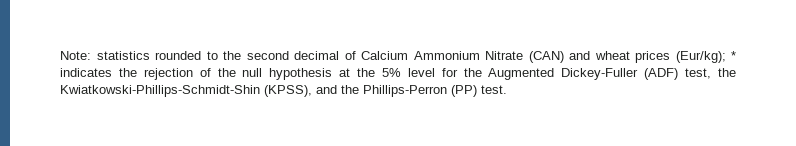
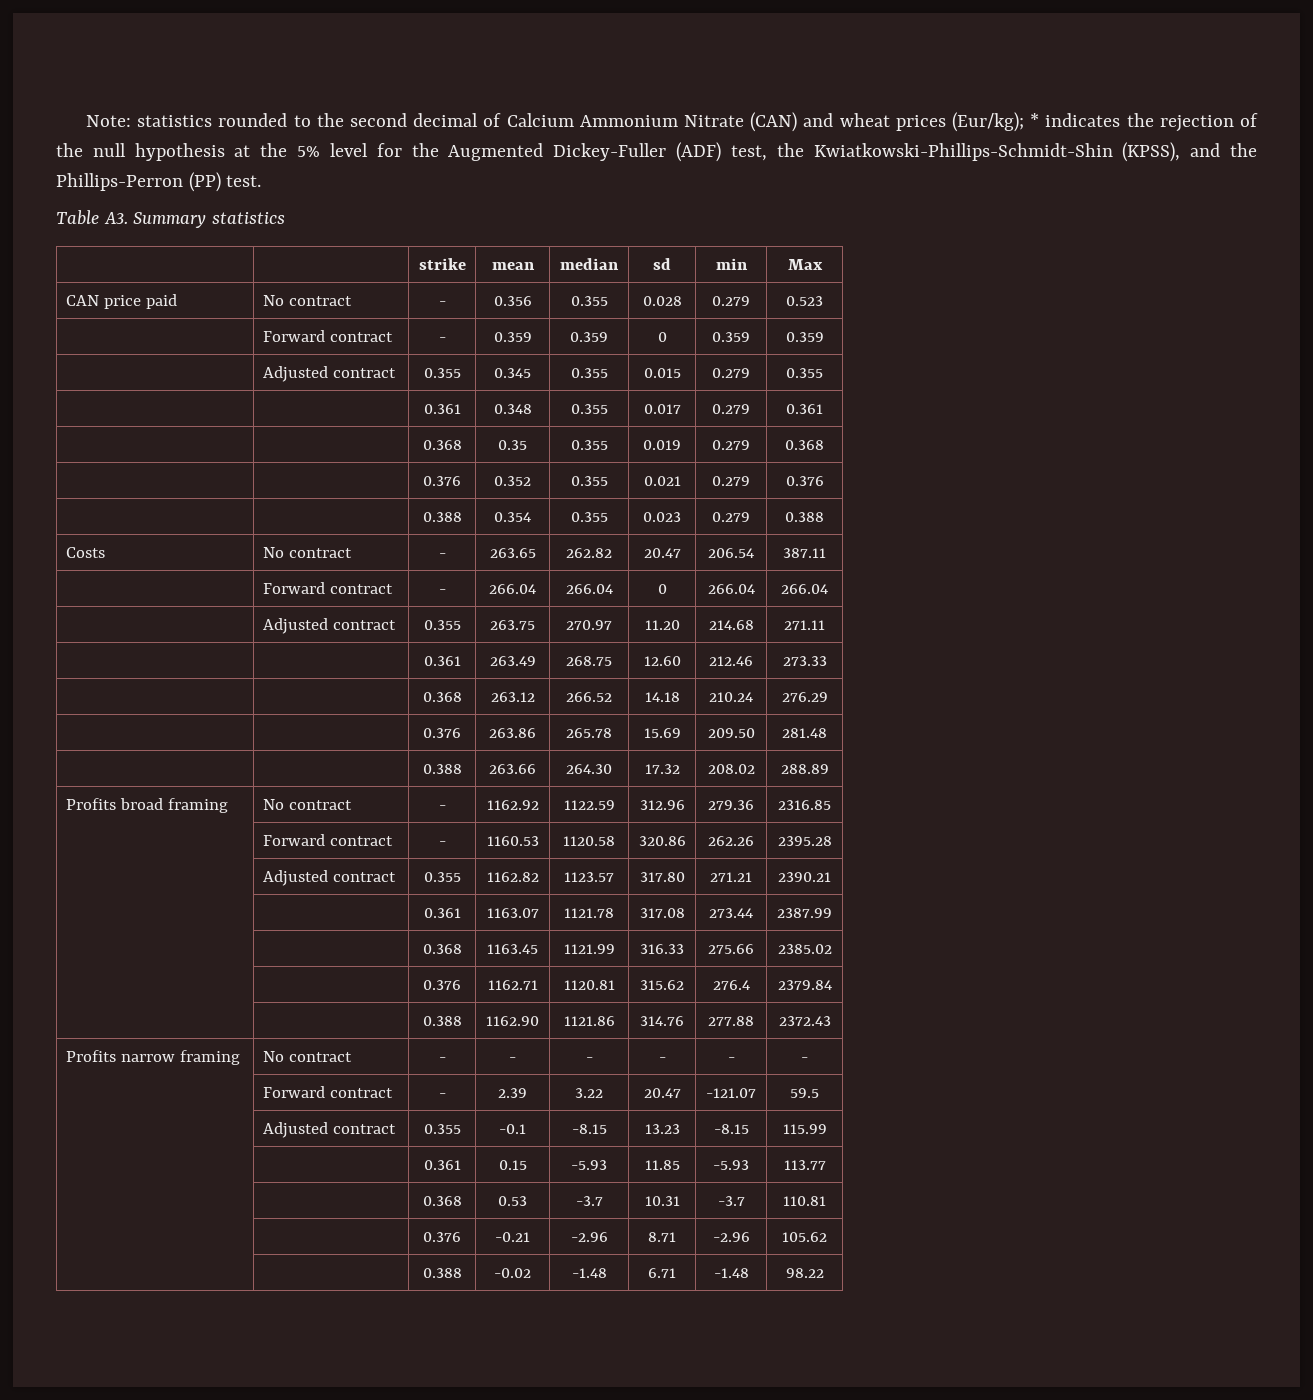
+ Table A3. Summary statistics
+ | | strike | mean | median | sd | min | Max
+ CAN price paid | No contract | - | 0.356 | 0.355 | 0.028 | 0.279 | 0.523
+ | Forward contract | - | 0.359 | 0.359 | 0 | 0.359 | 0.359
+ | Adjusted contract | 0.355 | 0.345 | 0.355 | 0.015 | 0.279 | 0.355
+ | | 0.361 | 0.348 | 0.355 | 0.017 | 0.279 | 0.361
+ | | 0.368 | 0.35 | 0.355 | 0.019 | 0.279 | 0.368
+ | | 0.376 | 0.352 | 0.355 | 0.021 | 0.279 | 0.376
+ | | 0.388 | 0.354 | 0.355 | 0.023 | 0.279 | 0.388
+ Costs | No contract | - | 263.65 | 262.82 | 20.47 | 206.54 | 387.11
+ | Forward contract | - | 266.04 | 266.04 | 0 | 266.04 | 266.04
+ | Adjusted contract | 0.355 | 263.75 | 270.97 | 11.20 | 214.68 | 271.11
+ | | 0.361 | 263.49 | 268.75 | 12.60 | 212.46 | 273.33
+ | | 0.368 | 263.12 | 266.52 | 14.18 | 210.24 | 276.29
+ | | 0.376 | 263.86 | 265.78 | 15.69 | 209.50 | 281.48
+ | | 0.388 | 263.66 | 264.30 | 17.32 | 208.02 | 288.89
+ Profits broad framing | No contract | - | 1162.92 | 1122.59 | 312.96 | 279.36 | 2316.85
+ | Forward contract | - | 1160.53 | 1120.58 | 320.86 | 262.26 | 2395.28
+ | Adjusted contract | 0.355 | 1162.82 | 1123.57 | 317.80 | 271.21 | 2390.21
+ | | 0.361 | 1163.07 | 1121.78 | 317.08 | 273.44 | 2387.99
+ | | 0.368 | 1163.45 | 1121.99 | 316.33 | 275.66 | 2385.02
+ | | 0.376 | 1162.71 | 1120.81 | 315.62 | 276.4 | 2379.84
+ | | 0.388 | 1162.90 | 1121.86 | 314.76 | 277.88 | 2372.43
+ Profits narrow framing | No contract | - | - | - | - | - | -
+ | Forward contract | - | 2.39 | 3.22 | 20.47 | -121.07 | 59.5
+ | Adjusted contract | 0.355 | -0.1 | -8.15 | 13.23 | -8.15 | 115.99
+ | | 0.361 | 0.15 | -5.93 | 11.85 | -5.93 | 113.77
+ | | 0.368 | 0.53 | -3.7 | 10.31 | -3.7 | 110.81
+ | | 0.376 | -0.21 | -2.96 | 8.71 | -2.96 | 105.62
+ | | 0.388 | -0.02 | -1.48 | 6.71 | -1.48 | 98.22

